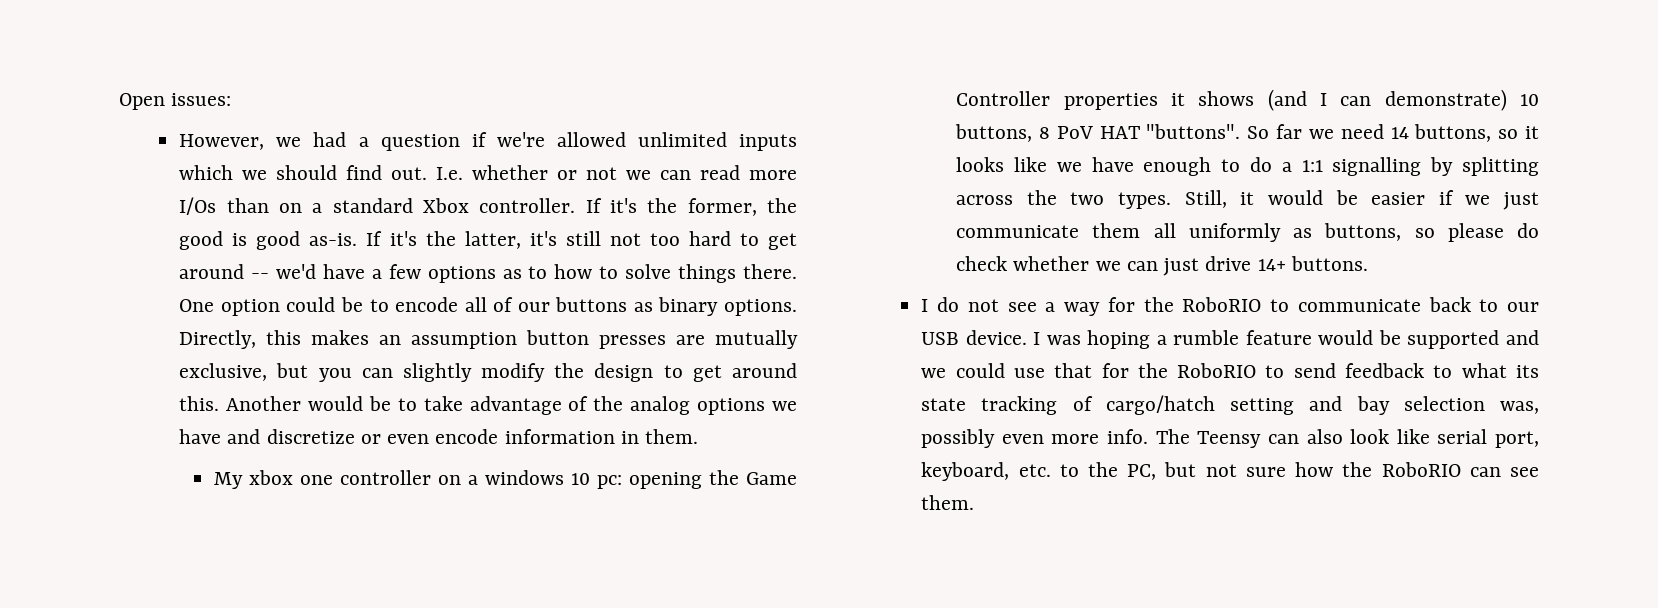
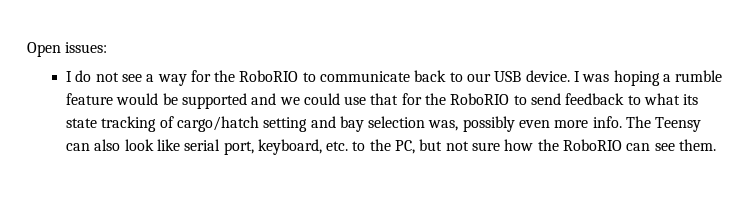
- However, we had a question if we're allowed unlimited inputs which we should find out. I.e. whether or not we can read more I/Os than on a standard Xbox controller. If it's the former, the good is good as-is. If it's the latter, it's still not too hard to get around -- we'd have a few options as to how to solve things there. One option could be to encode all of our buttons as binary options. Directly, this makes an assumption button presses are mutually exclusive, but you can slightly modify the design to get around this. Another would be to take advantage of the analog options we have and discretize or even encode information in them.
- My xbox one controller on a windows 10 pc: opening the Game Controller properties it shows (and I can demonstrate) 10 buttons, 8 PoV HAT "buttons". So far we need 14 buttons, so it looks like we have enough to do a 1:1 signalling by splitting across the two types. Still, it would be easier if we just communicate them all uniformly as buttons, so please do check whether we can just drive 14+ buttons.

